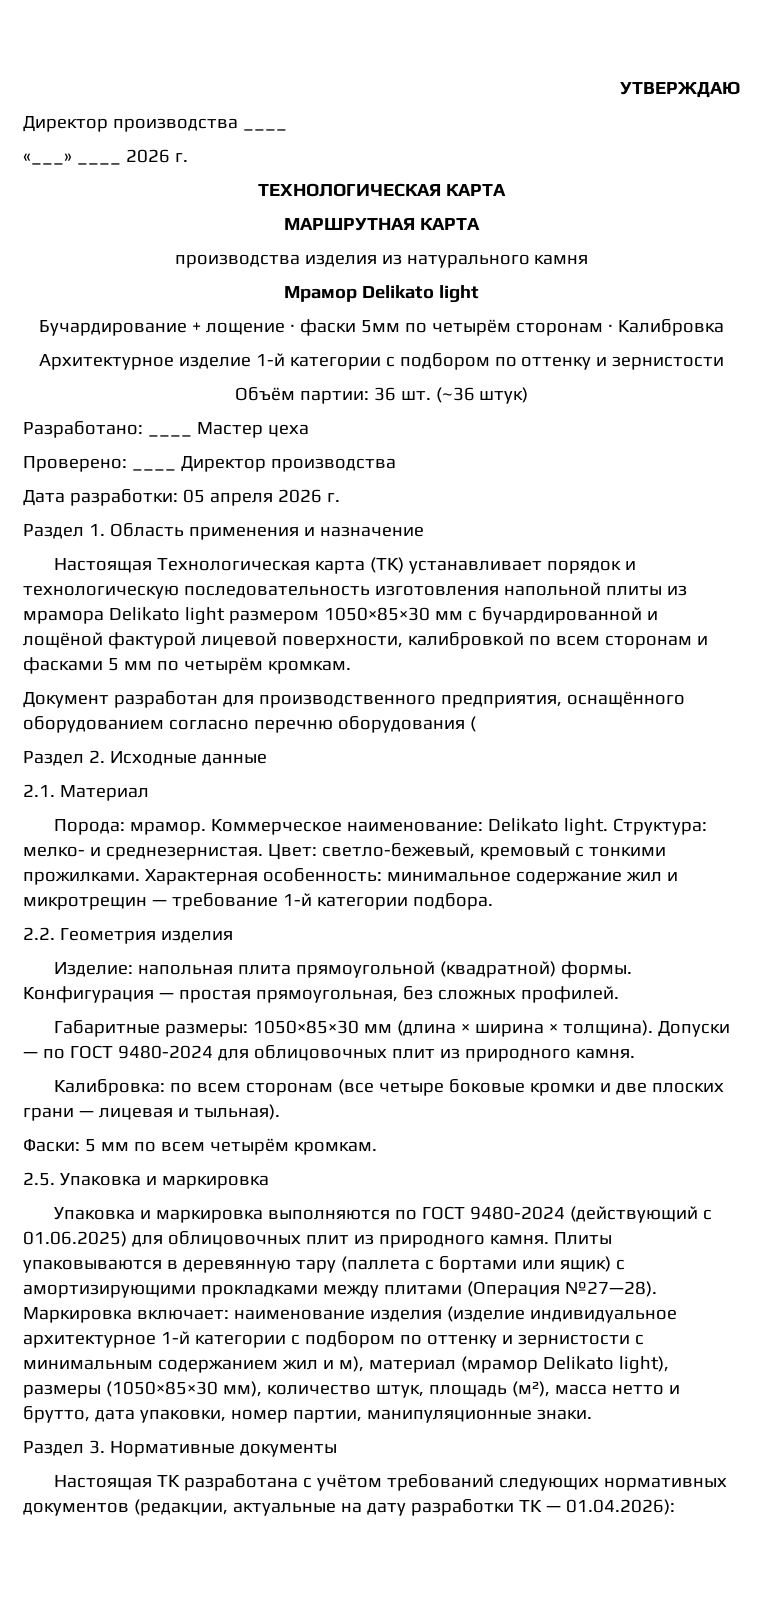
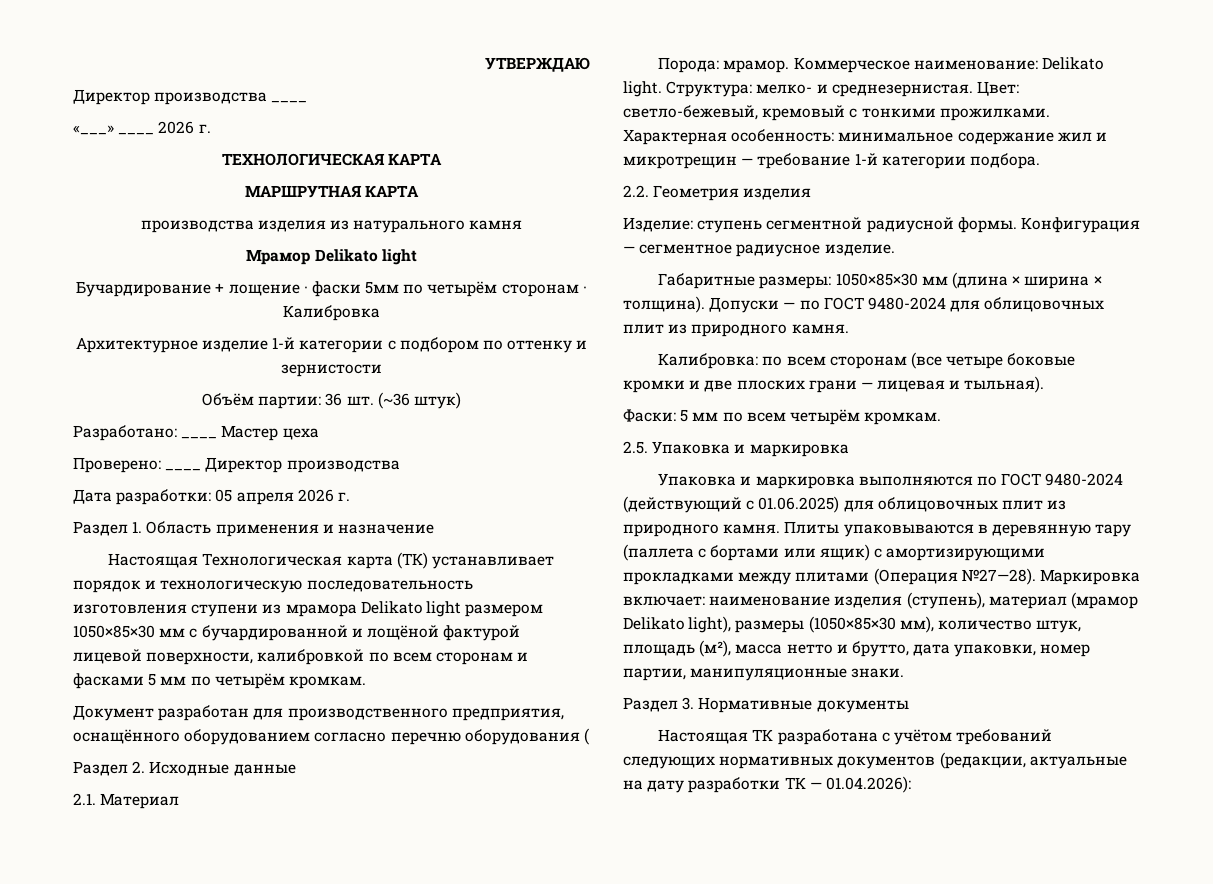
- Настоящая Технологическая карта (ТК) устанавливает порядок и технологическую последовательность изготовления напольной плиты из мрамора Delikato light размером 1050×85×30 мм с бучардированной и лощёной фактурой лицевой поверхности, калибровкой по всем сторонам и фасками 5 мм по четырём кромкам.
+ Настоящая Технологическая карта (ТК) устанавливает порядок и технологическую последовательность изготовления ступени из мрамора Delikato light размером 1050×85×30 мм с бучардированной и лощёной фактурой лицевой поверхности, калибровкой по всем сторонам и фасками 5 мм по четырём кромкам.
- Изделие: напольная плита прямоугольной (квадратной) формы. Конфигурация — простая прямоугольная, без сложных профилей.
+ Изделие: ступень сегментной радиусной формы. Конфигурация — сегментное радиусное изделие.
- Маркировка включает: наименование изделия (изделие индивидуальное архитектурное 1-й категории с подбором по оттенку и зернистости с минимальным содержанием жил и м), материал (мрамор Delikato light), размеры (1050×85×30 мм), количество штук, площадь (м²), масса нетто и брутто, дата упаковки, номер партии, манипуляционные знаки.
+ Маркировка включает: наименование изделия (ступень), материал (мрамор Delikato light), размеры (1050×85×30 мм), количество штук, площадь (м²), масса нетто и брутто, дата упаковки, номер партии, манипуляционные знаки.

